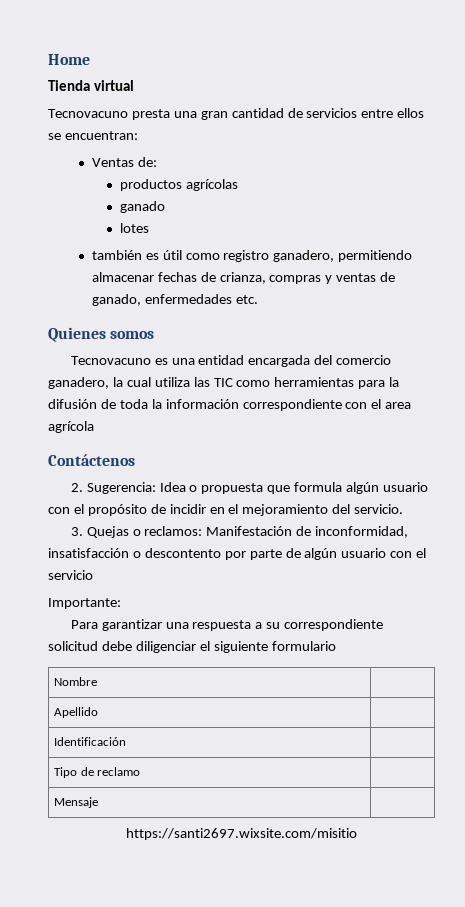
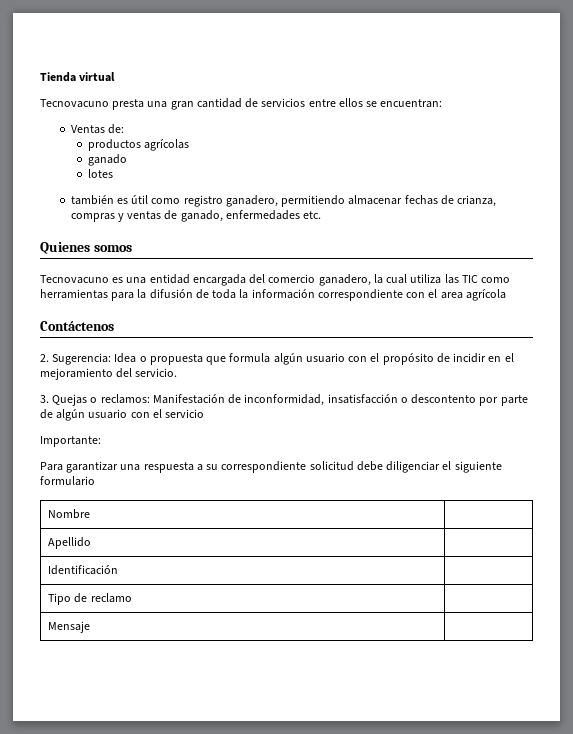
- Home
- https://santi2697.wixsite.com/misitio

